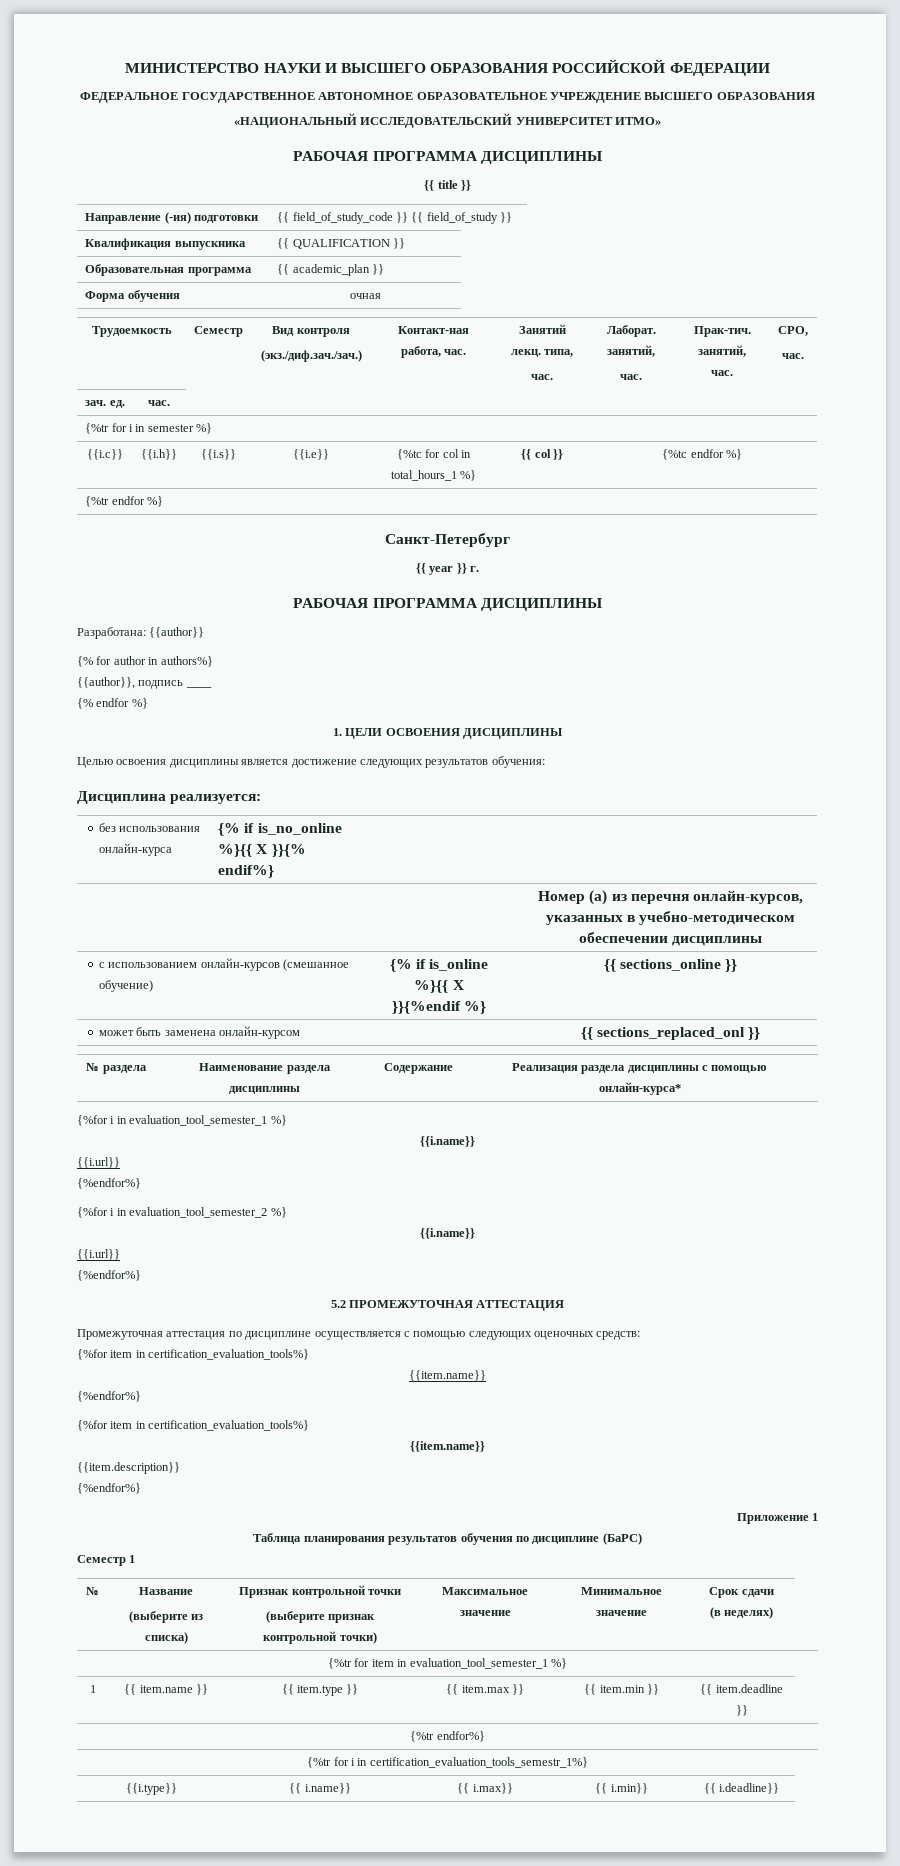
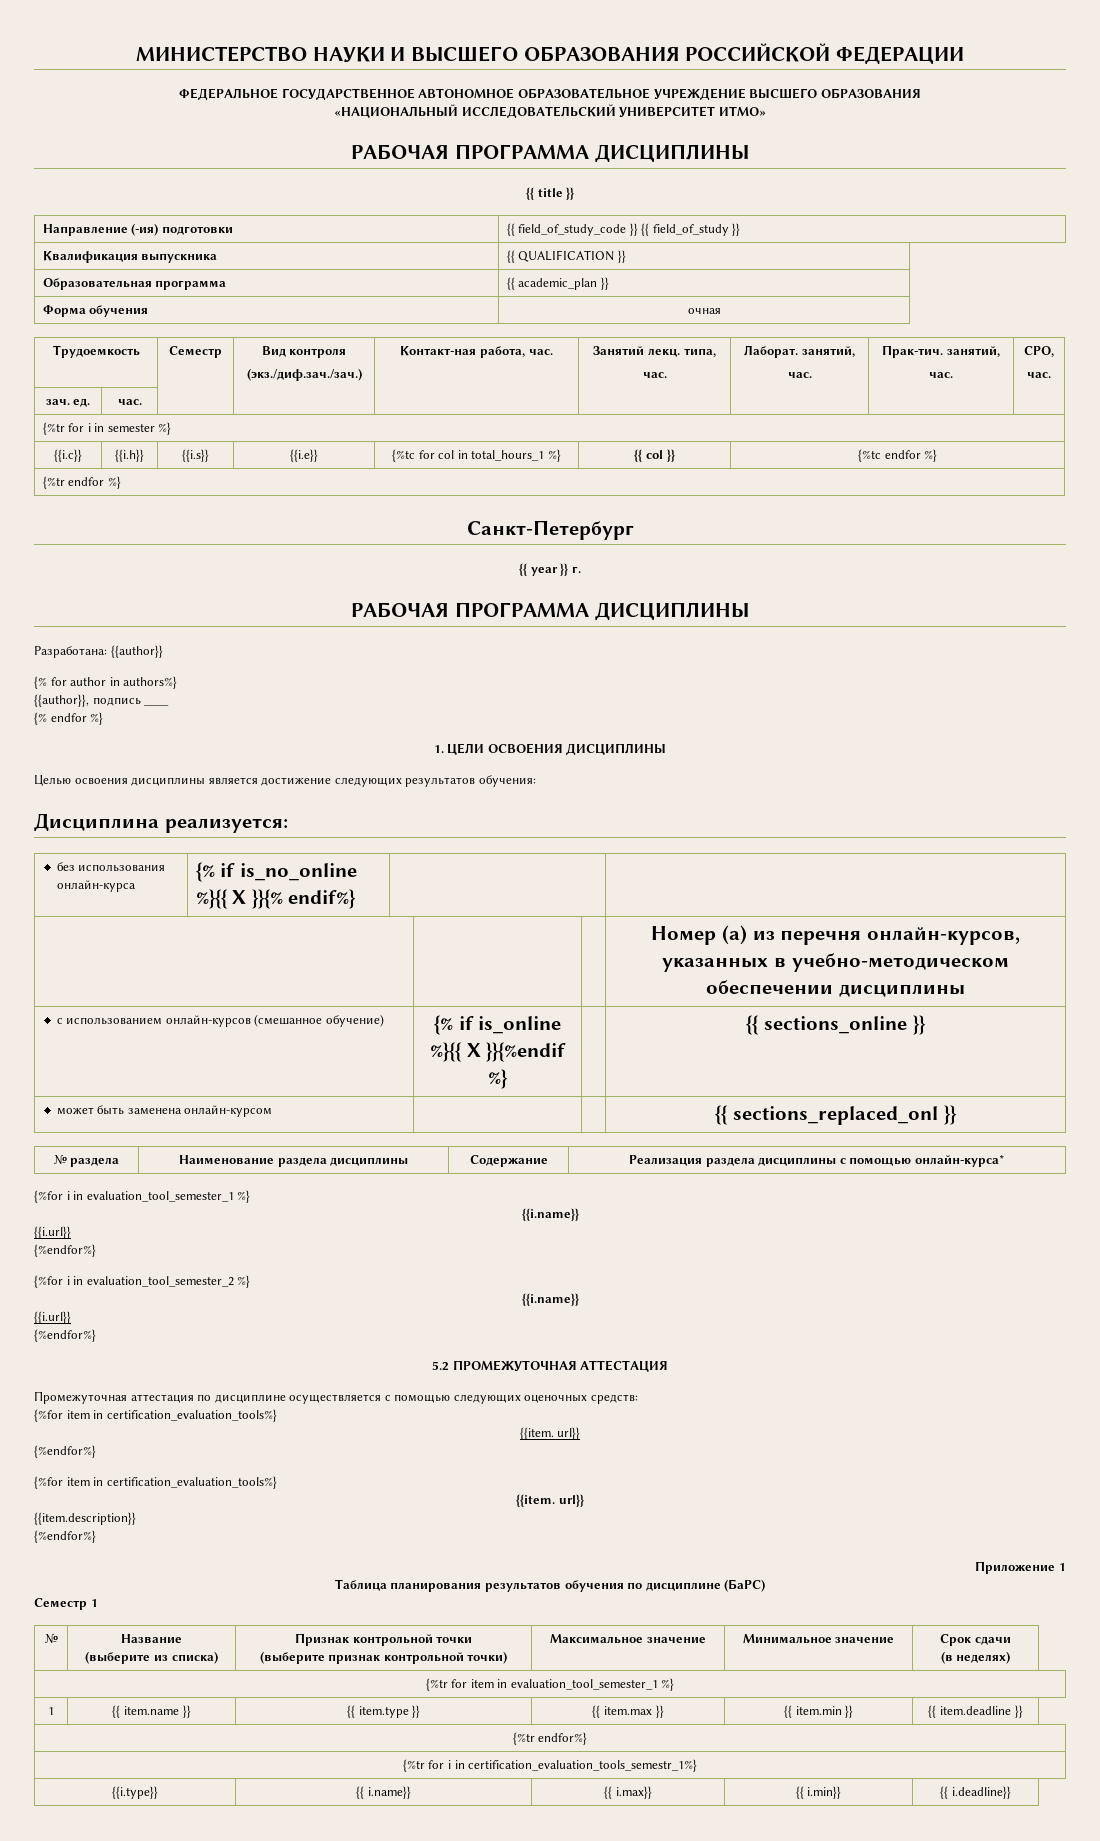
  Промежуточная аттестация по дисциплине осуществляется с помощью следующих оценочных средств:
  {%for item in certification_evaluation_tools%}
- {{item.name}}
+ {{item. url}}
  {%endfor%}
  {%for item in certification_evaluation_tools%}
- {{item.name}}
+ {{item. url}}

